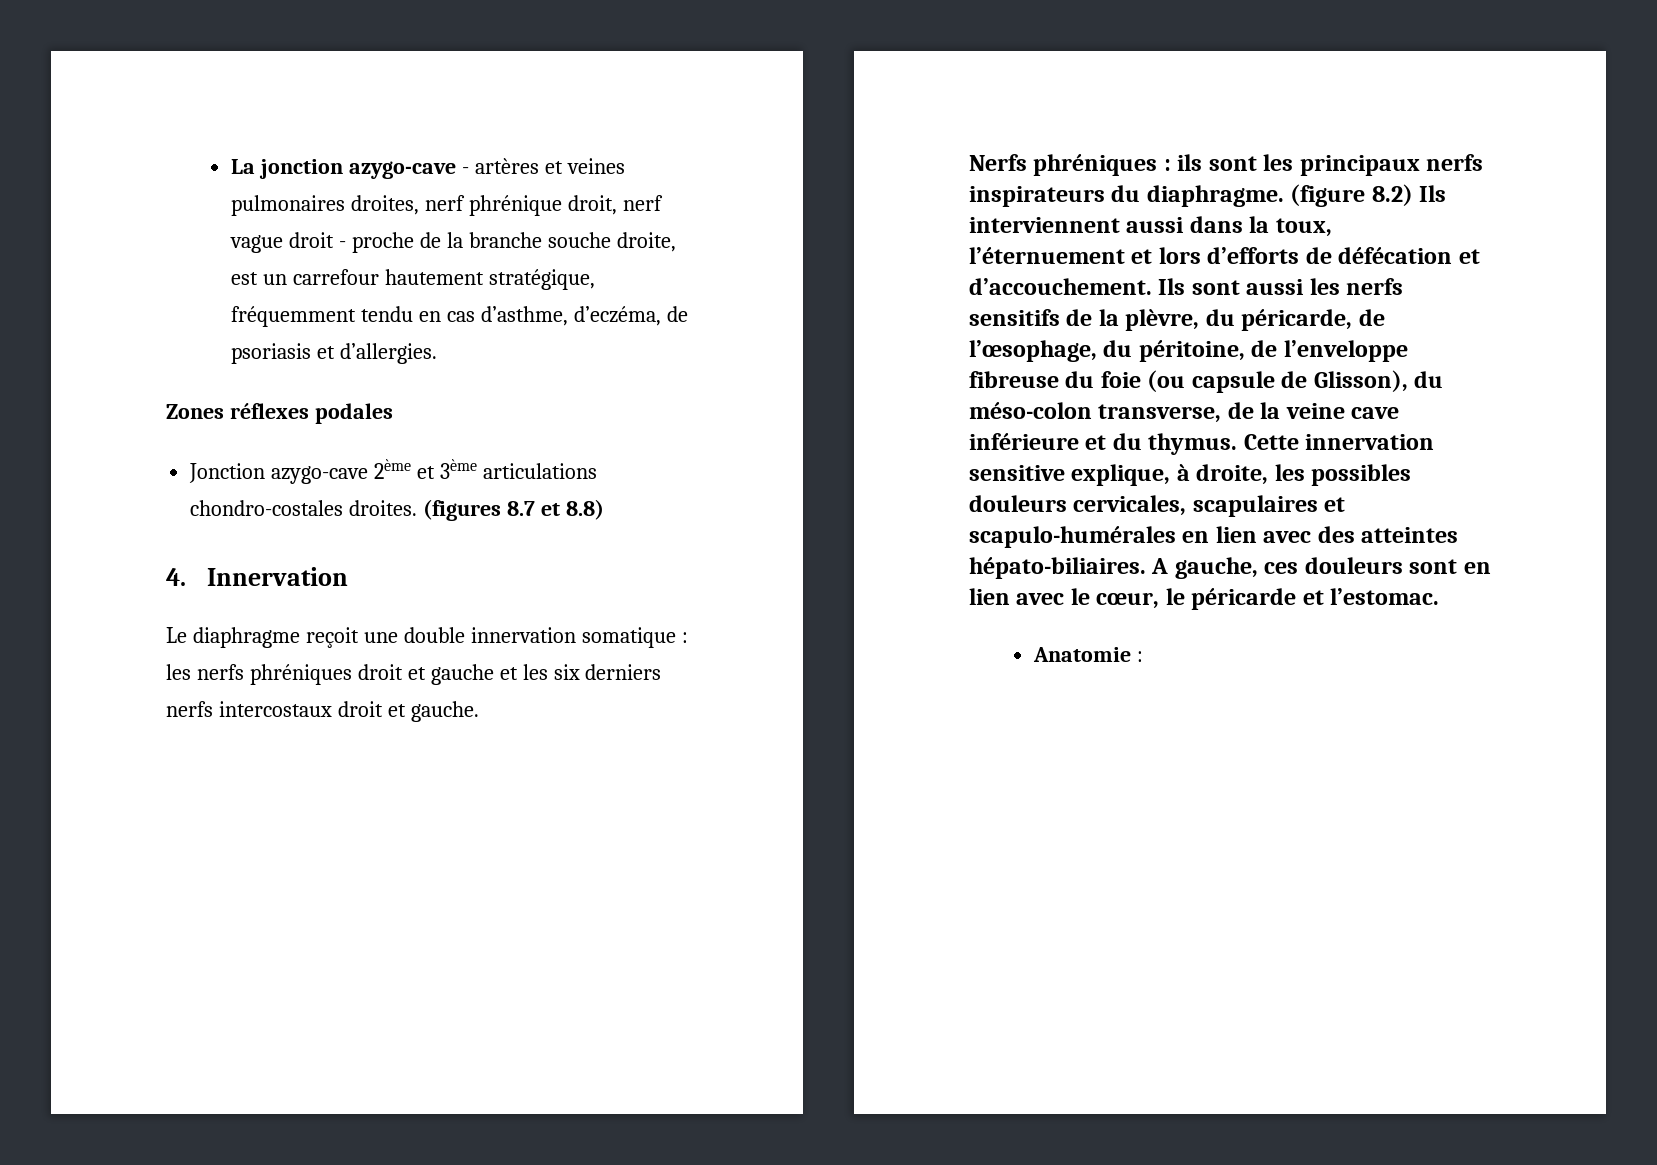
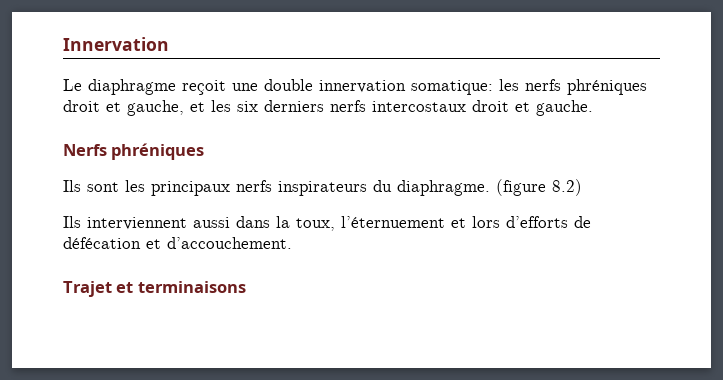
- La jonction azygo-cave - artères et veines pulmonaires droites, nerf phrénique droit, nerf vague droit - proche de la branche souche droite, est un carrefour hautement stratégique, fréquemment tendu en cas d’asthme, d’eczéma, de psoriasis et d’allergies.
- Zones réflexes podales
- Jonction azygo-cave 2ème et 3ème articulations chondro-costales droites. (figures 8.7 et 8.8)
- 4. Innervation
+ Innervation
- Le diaphragme reçoit une double innervation somatique : les nerfs phréniques droit et gauche et les six derniers nerfs intercostaux droit et gauche.
+ Le diaphragme reçoit une double innervation somatique: les nerfs phréniques droit et gauche, et les six derniers nerfs intercostaux droit et gauche.
- Nerfs phréniques : ils sont les principaux nerfs inspirateurs du diaphragme.
+ Nerfs phréniques
+ Ils sont les principaux nerfs inspirateurs du diaphragme.
- (figure 8.2) Ils interviennent aussi dans la toux, l’éternuement et lors d’efforts de défécation et d’accouchement. Ils sont aussi les nerfs sensitifs de la plèvre, du péricarde, de l’œsophage, du péritoine, de l’enveloppe fibreuse du foie (ou capsule de Glisson), du méso-colon transverse, de la veine cave inférieure et du thymus. Cette innervation sensitive explique, à droite, les possibles douleurs cervicales, scapulaires et scapulo-humérales en lien avec des atteintes hépato-biliaires. A gauche, ces douleurs sont en lien avec le cœur, le péricarde et l’estomac.
- Anatomie :
+ (figure 8.2)
+ Ils interviennent aussi dans la toux, l’éternuement et lors d’efforts de défécation et d’accouchement.
+ Trajet et terminaisons

